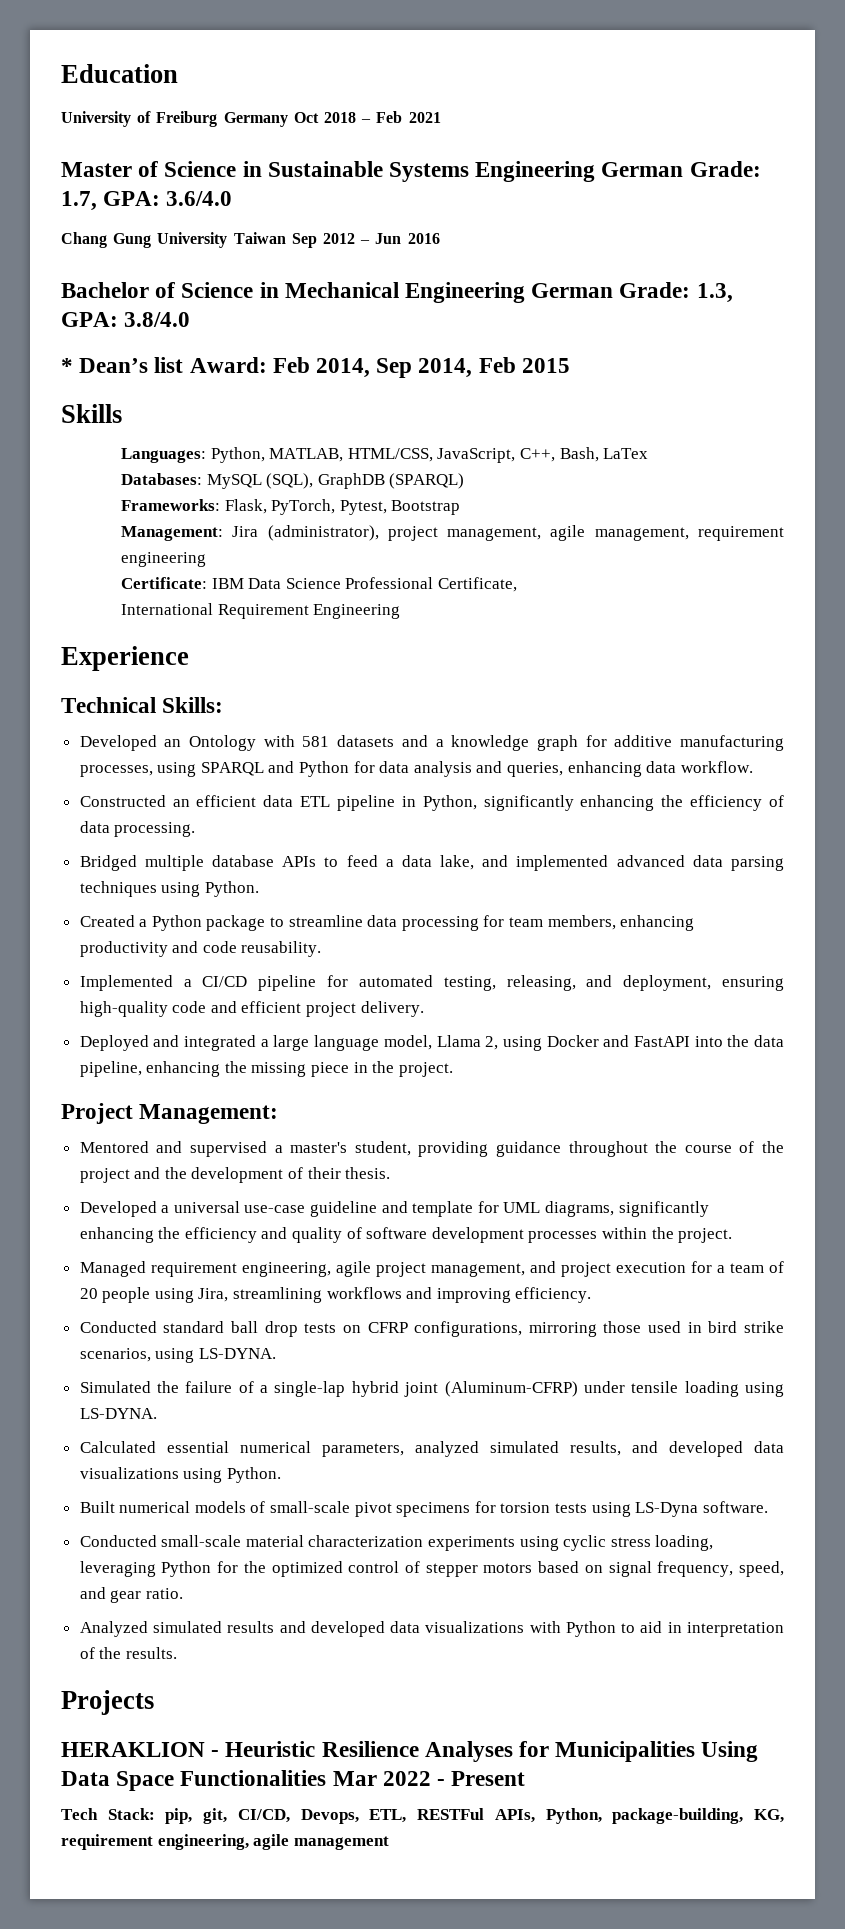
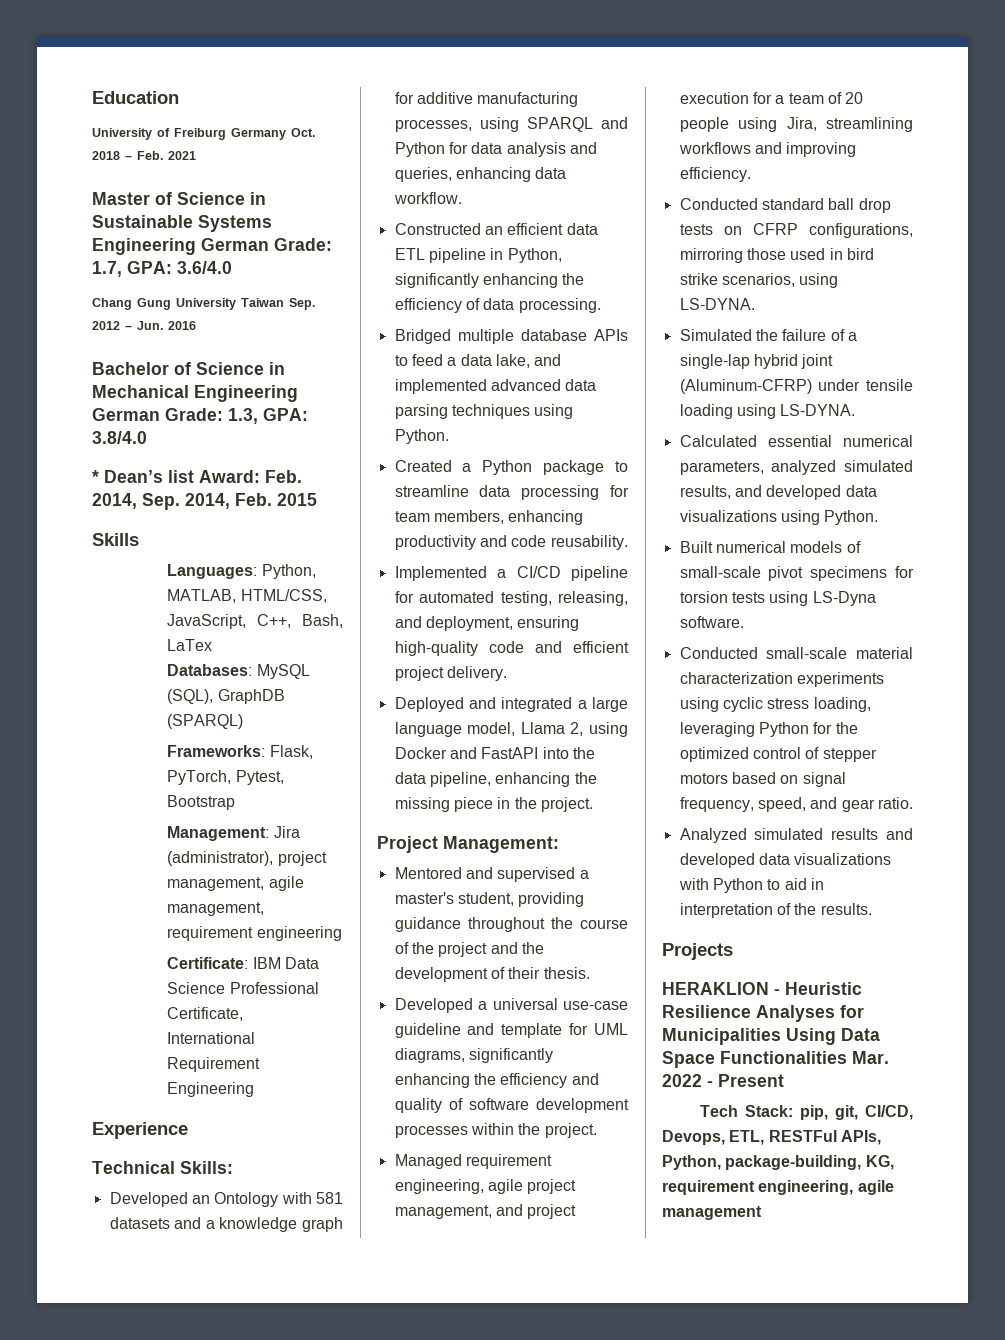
- University of Freiburg Germany Oct 2018 – Feb 2021
+ University of Freiburg Germany Oct. 2018 – Feb. 2021
- Chang Gung University Taiwan Sep 2012 – Jun 2016
+ Chang Gung University Taiwan Sep. 2012 – Jun. 2016
- * Dean’s list Award: Feb 2014, Sep 2014, Feb 2015
+ * Dean’s list Award: Feb. 2014, Sep. 2014, Feb. 2015
- HERAKLION - Heuristic Resilience Analyses for Municipalities Using Data Space Functionalities Mar 2022 - Present
+ HERAKLION - Heuristic Resilience Analyses for Municipalities Using Data Space Functionalities Mar. 2022 - Present

